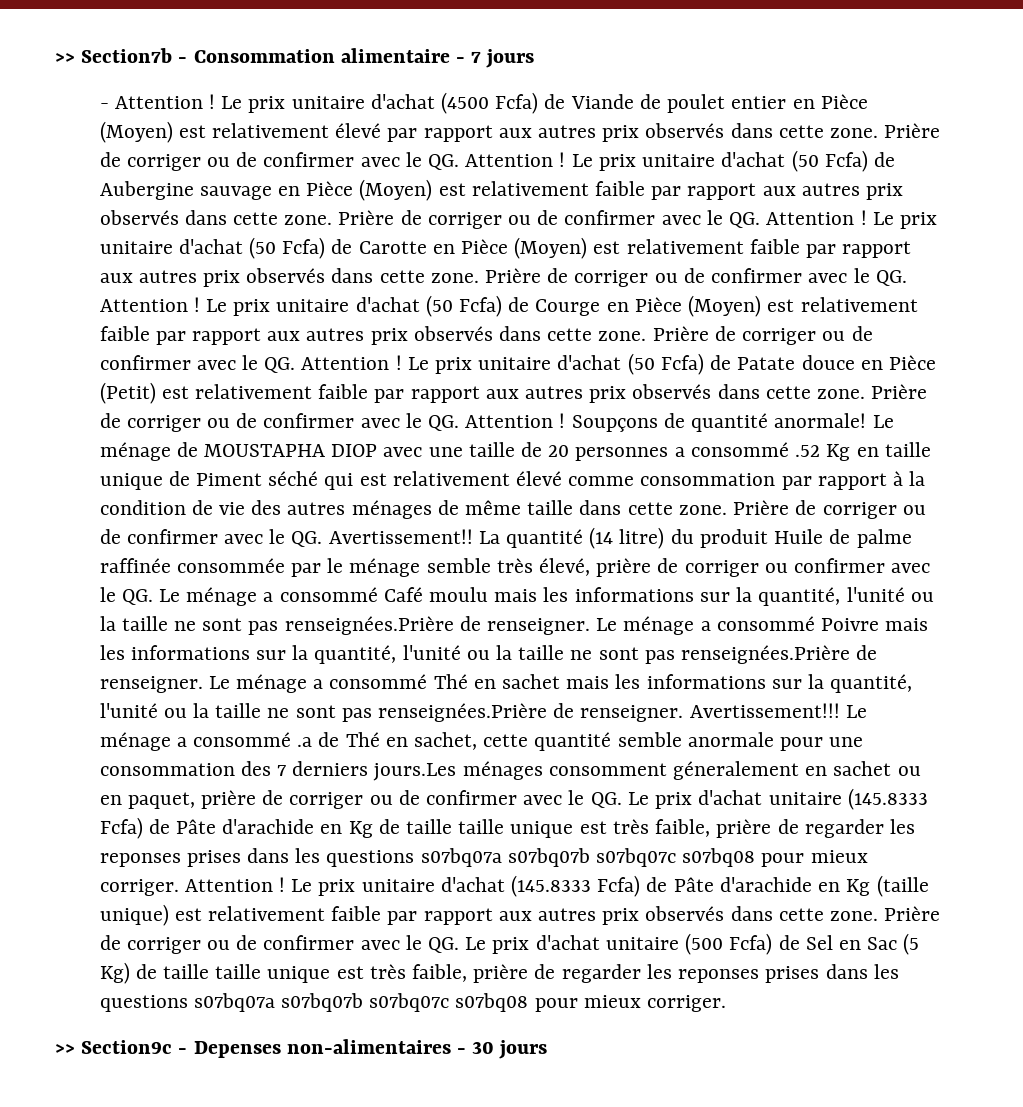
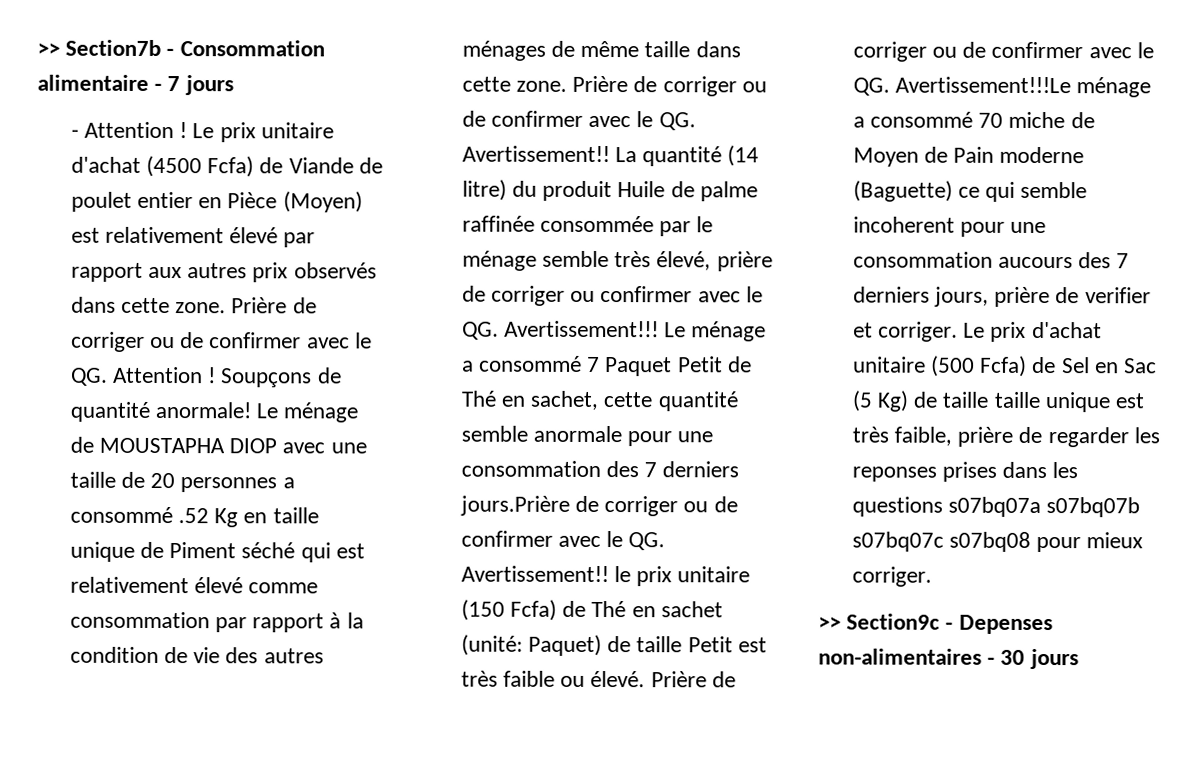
- Le prix unitaire d'achat (50 Fcfa) de Aubergine sauvage en Pièce (Moyen) est relativement faible par rapport aux autres prix observés dans cette zone. Prière de corriger ou de confirmer avec le QG. Attention ! Le prix unitaire d'achat (50 Fcfa) de Carotte en Pièce (Moyen) est relativement faible par rapport aux autres prix observés dans cette zone. Prière de corriger ou de confirmer avec le QG. Attention ! Le prix unitaire d'achat (50 Fcfa) de Courge en Pièce (Moyen) est relativement faible par rapport aux autres prix observés dans cette zone. Prière de corriger ou de confirmer avec le QG. Attention ! Le prix unitaire d'achat (50 Fcfa) de Patate douce en Pièce (Petit) est relativement faible par rapport aux autres prix observés dans cette zone. Prière de corriger ou de confirmer avec le QG. Attention !
- La quantité (14 litre) du produit Huile de palme raffinée consommée par le ménage semble très élevé, prière de corriger ou confirmer avec le QG. Le ménage a consommé Café moulu mais les informations sur la quantité, l'unité ou la taille ne sont pas renseignées.Prière de renseigner. Le ménage a consommé Poivre mais les informations sur la quantité, l'unité ou la taille ne sont pas renseignées.Prière de renseigner. Le ménage a consommé Thé en sachet mais les informations sur la quantité, l'unité ou la taille ne sont pas renseignées.Prière de renseigner. Avertissement!!!
+ La quantité (14 litre) du produit Huile de palme raffinée consommée par le ménage semble très élevé, prière de corriger ou confirmer avec le QG. Avertissement!!!
- Le ménage a consommé .a de Thé en sachet, cette quantité semble anormale pour une consommation des 7 derniers jours.Les ménages consomment géneralement en sachet ou en paquet, prière de corriger ou de confirmer avec le QG. Le prix d'achat unitaire (145.8333 Fcfa) de Pâte d'arachide en Kg de taille taille unique est très faible, prière de regarder les reponses prises dans les questions s07bq07a s07bq07b s07bq07c s07bq08 pour mieux corriger. Attention ! Le prix unitaire d'achat (145.8333 Fcfa) de Pâte d'arachide en Kg (taille unique) est relativement faible par rapport aux autres prix observés dans cette zone. Prière de corriger ou de confirmer avec le QG. Le prix d'achat unitaire (500 Fcfa) de Sel en Sac (5 Kg) de taille taille unique est très faible, prière de regarder les reponses prises dans les questions s07bq07a s07bq07b s07bq07c s07bq08 pour mieux corriger.
+ Le ménage a consommé 7 Paquet Petit de Thé en sachet, cette quantité semble anormale pour une consommation des 7 derniers jours.Prière de corriger ou de confirmer avec le QG. Avertissement!! le prix unitaire (150 Fcfa) de Thé en sachet (unité: Paquet) de taille Petit est très faible ou élevé. Prière de corriger ou de confirmer avec le QG. Avertissement!!!Le ménage a consommé 70 miche de Moyen de Pain moderne (Baguette) ce qui semble incoherent pour une consommation aucours des 7 derniers jours, prière de verifier et corriger. Le prix d'achat unitaire (500 Fcfa) de Sel en Sac (5 Kg) de taille taille unique est très faible, prière de regarder les reponses prises dans les questions s07bq07a s07bq07b s07bq07c s07bq08 pour mieux corriger.

